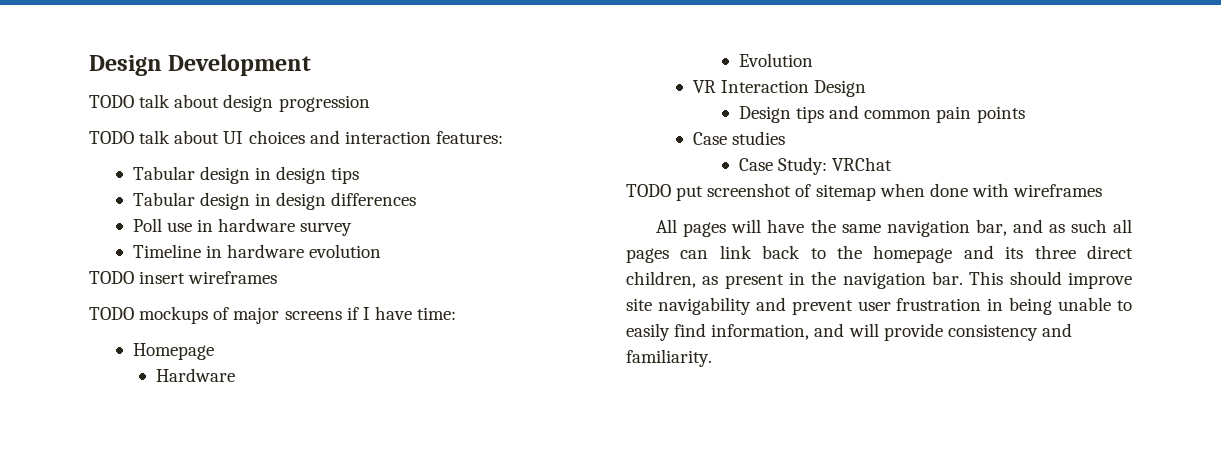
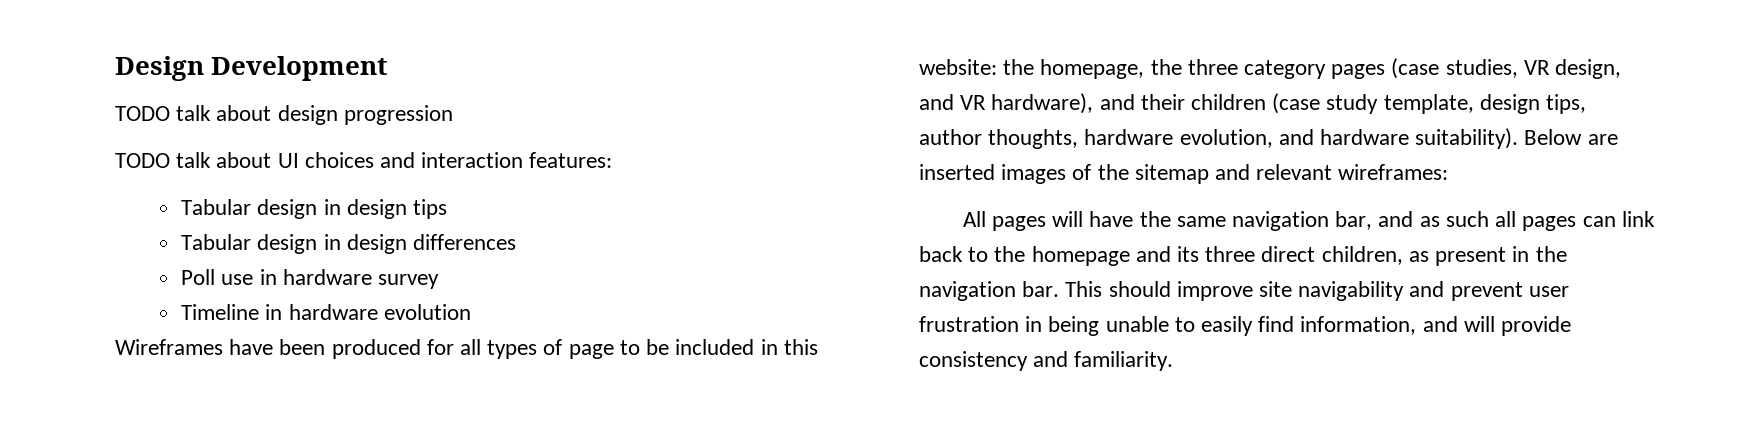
- TODO insert wireframes
- TODO mockups of major screens if I have time:
- Homepage
- Hardware
- Evolution
- VR Interaction Design
- Design tips and common pain points
- Case studies
- Case Study: VRChat
- TODO put screenshot of sitemap when done with wireframes
+ Wireframes have been produced for all types of page to be included in this website: the homepage, the three category pages (case studies, VR design, and VR hardware), and their children (case study template, design tips, author thoughts, hardware evolution, and hardware suitability). Below are inserted images of the sitemap and relevant wireframes:

